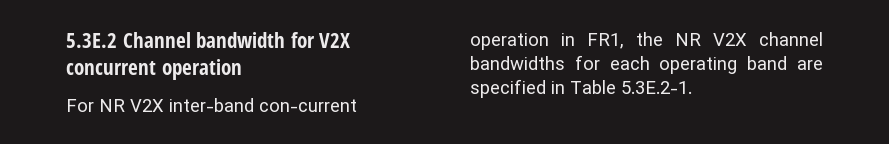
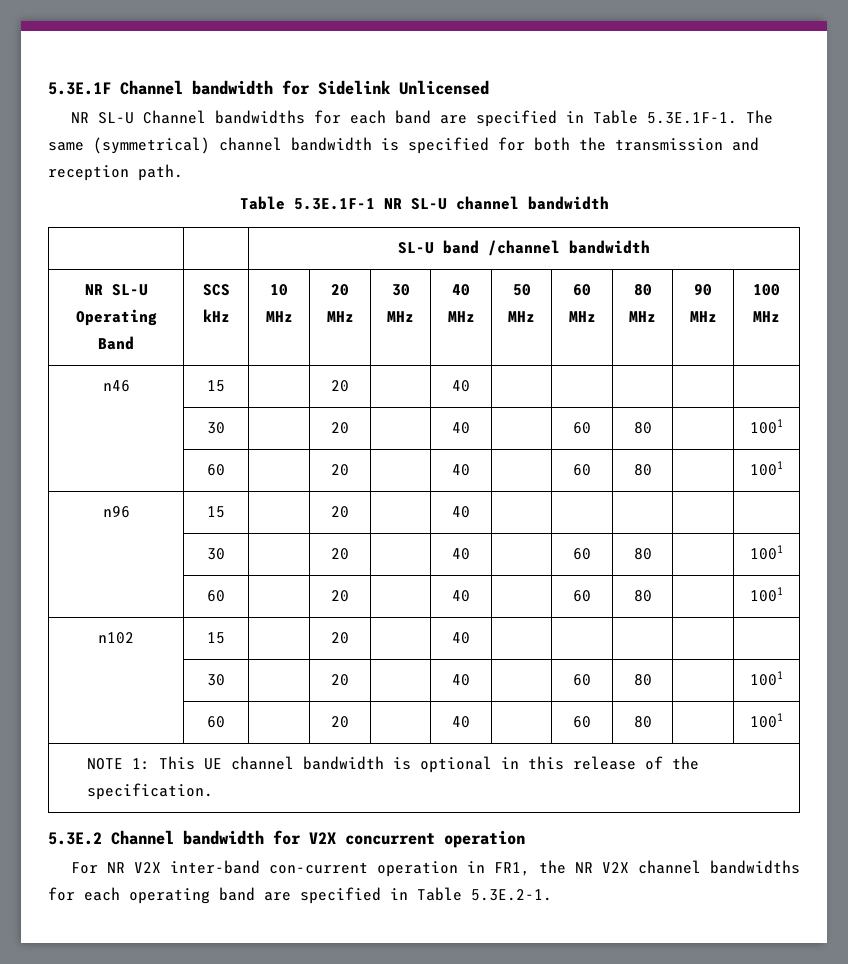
+ 5.3E.1F Channel bandwidth for Sidelink Unlicensed
+ NR SL-U Channel bandwidths for each band are specified in Table 5.3E.1F-1. The same (symmetrical) channel bandwidth is specified for both the transmission and reception path.
+ Table 5.3E.1F-1 NR SL-U channel bandwidth
+ | | SL-U band /channel bandwidth
+ NR SL-U Operating Band | SCS kHz | 10 MHz | 20 MHz | 30 MHz | 40 MHz | 50 MHz | 60 MHz | 80 MHz | 90 MHz | 100 MHz
+ n46 | 15 | | 20 | | 40 | | | | |
+ | 30 | | 20 | | 40 | | 60 | 80 | | 1001
+ | 60 | | 20 | | 40 | | 60 | 80 | | 1001
+ n96 | 15 | | 20 | | 40 | | | | |
+ | 30 | | 20 | | 40 | | 60 | 80 | | 1001
+ | 60 | | 20 | | 40 | | 60 | 80 | | 1001
+ n102 | 15 | | 20 | | 40 | | | | |
+ | 30 | | 20 | | 40 | | 60 | 80 | | 1001
+ | 60 | | 20 | | 40 | | 60 | 80 | | 1001
+ NOTE 1: This UE channel bandwidth is optional in this release of the specification.

